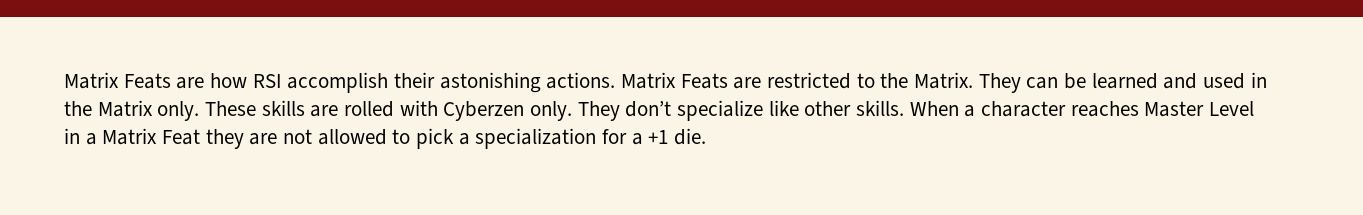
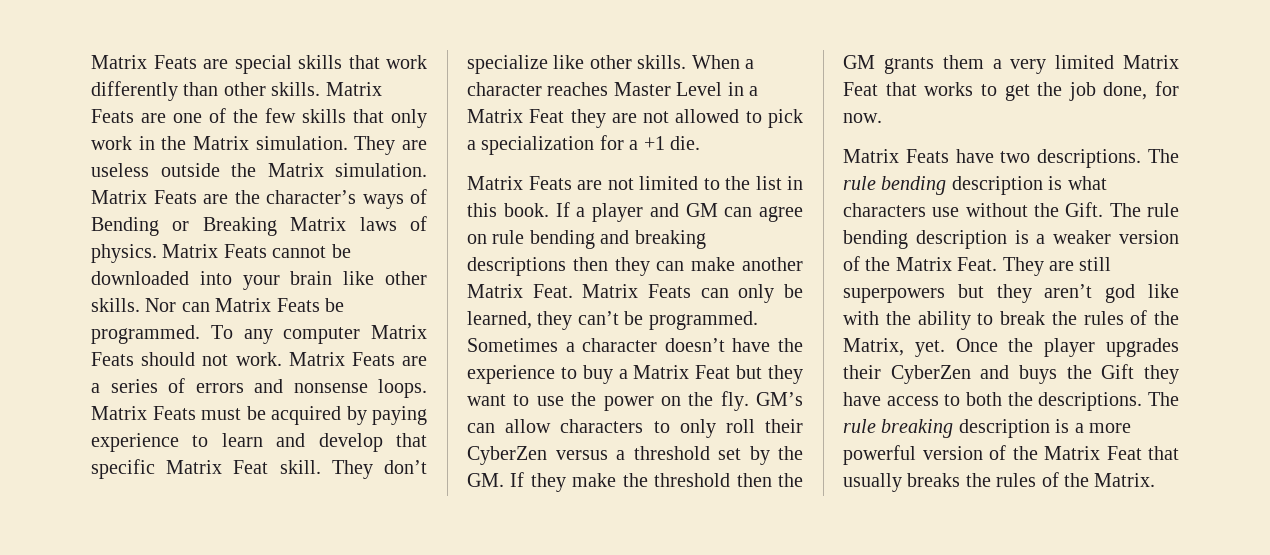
- Matrix Feats are how RSI accomplish their astonishing actions. Matrix Feats are restricted to the Matrix. They can be learned and used in the Matrix only. These skills are rolled with Cyberzen only.
+ Matrix Feats are special skills that work differently than other skills. Matrix Feats are one of the few skills that only work in the Matrix simulation. They are useless outside the Matrix simulation. Matrix Feats are the character’s ways of Bending or Breaking Matrix laws of physics. Matrix Feats cannot be downloaded into your brain like other skills. Nor can Matrix Feats be programmed. To any computer Matrix Feats should not work. Matrix Feats are a series of errors and nonsense loops. Matrix Feats must be acquired by paying experience to learn and develop that specific Matrix Feat skill.
+ Matrix Feats are not limited to the list in this book. If a player and GM can agree on rule bending and breaking descriptions then they can make another Matrix Feat. Matrix Feats can only be learned, they can’t be programmed. Sometimes a character doesn’t have the experience to buy a Matrix Feat but they want to use the power on the fly. GM’s can allow characters to only roll their CyberZen versus a threshold set by the GM. If they make the threshold then the GM grants them a very limited Matrix Feat that works to get the job done, for now.
+ Matrix Feats have two descriptions. The rule bending description is what characters use without the Gift. The rule bending description is a weaker version of the Matrix Feat. They are still superpowers but they aren’t god like with the ability to break the rules of the Matrix, yet. Once the player upgrades their CyberZen and buys the Gift they have access to both the descriptions. The rule breaking description is a more powerful version of the Matrix Feat that usually breaks the rules of the Matrix.

